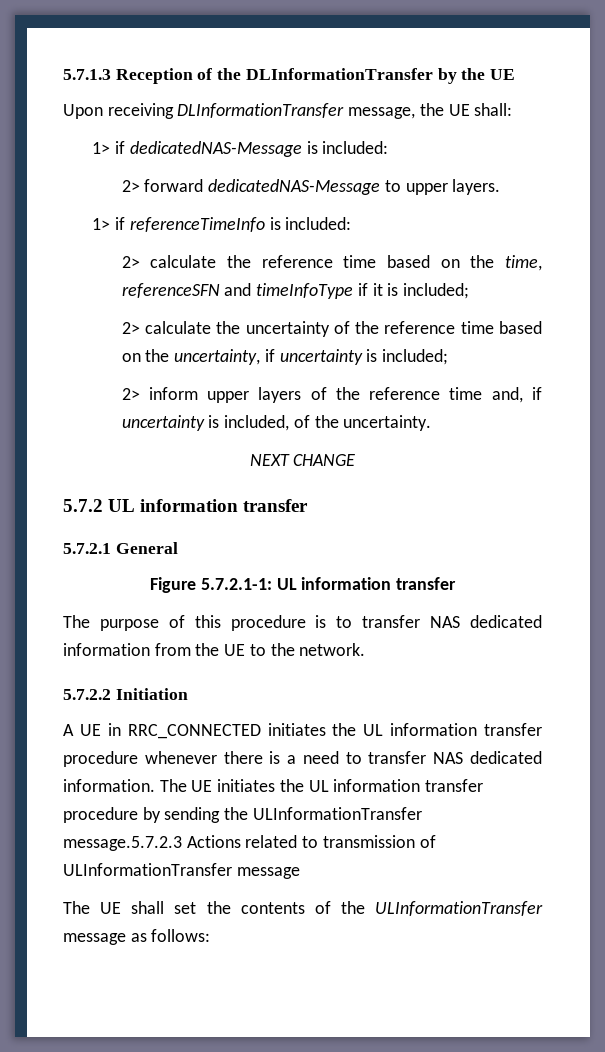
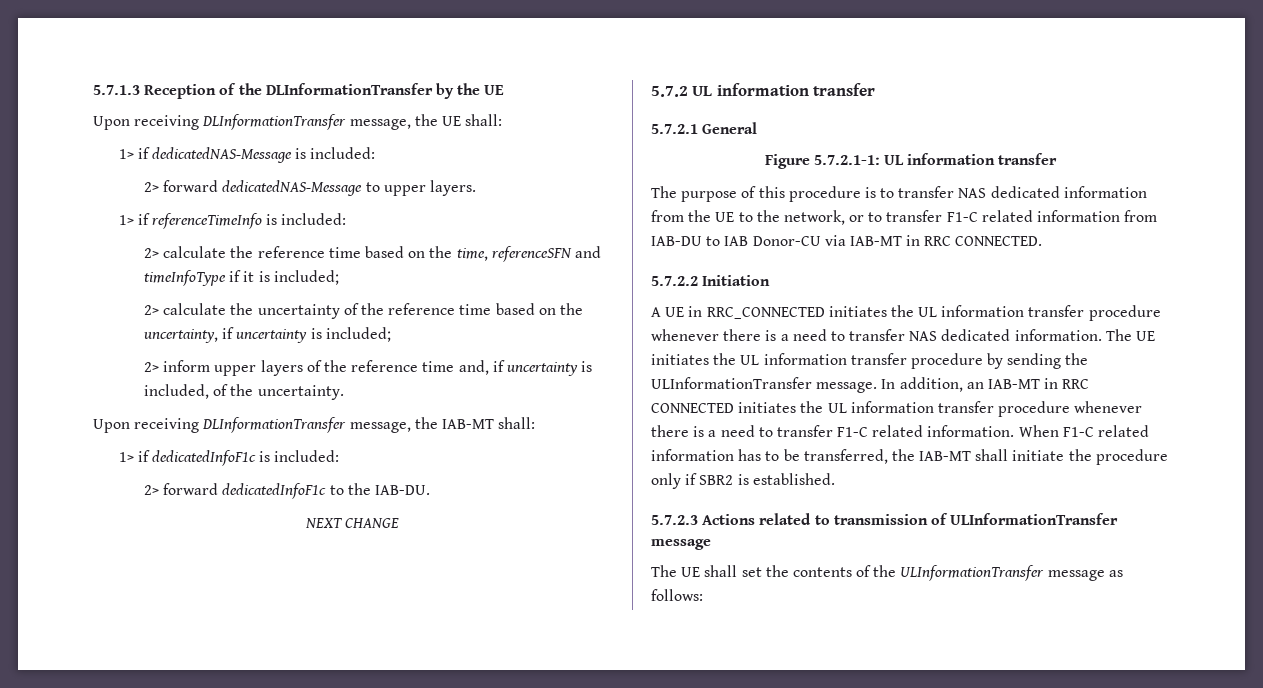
+ Upon receiving DLInformationTransfer message, the IAB-MT shall:
+ 1> if dedicatedInfoF1c is included:
+ 2> forward dedicatedInfoF1c to the IAB-DU.
- The purpose of this procedure is to transfer NAS dedicated information from the UE to the network.
+ The purpose of this procedure is to transfer NAS dedicated information from the UE to the network, or to transfer F1-C related information from IAB-DU to IAB Donor-CU via IAB-MT in RRC CONNECTED.
- The UE initiates the UL information transfer procedure by sending the ULInformationTransfer message.5.7.2.3 Actions related to transmission of ULInformationTransfer message
+ The UE initiates the UL information transfer procedure by sending the ULInformationTransfer message. In addition, an IAB-MT in RRC CONNECTED initiates the UL information transfer procedure whenever there is a need to transfer F1-C related information. When F1-C related information has to be transferred, the IAB-MT shall initiate the procedure only if SBR2 is established.
+ 5.7.2.3 Actions related to transmission of ULInformationTransfer message

